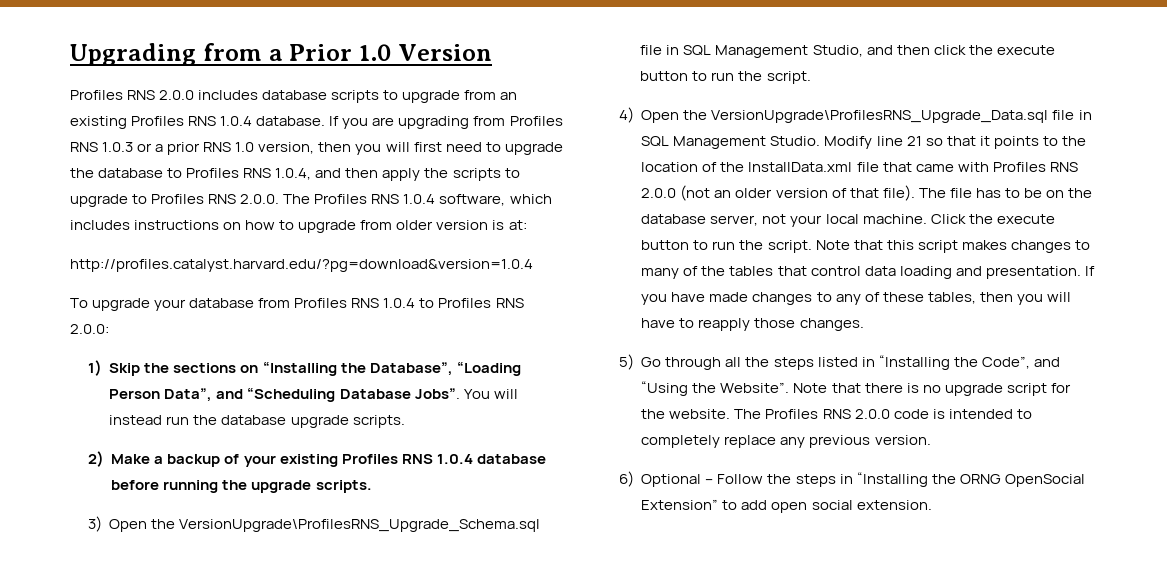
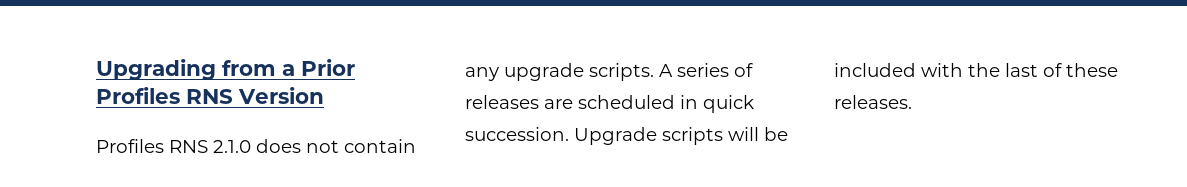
- Upgrading from a Prior 1.0 Version
+ Upgrading from a Prior Profiles RNS Version
- Profiles RNS 2.0.0 includes database scripts to upgrade from an existing Profiles RNS 1.0.4 database. If you are upgrading from Profiles RNS 1.0.3 or a prior RNS 1.0 version, then you will first need to upgrade the database to Profiles RNS 1.0.4, and then apply the scripts to upgrade to Profiles RNS 2.0.0. The Profiles RNS 1.0.4 software, which includes instructions on how to upgrade from older version is at:
- http://profiles.catalyst.harvard.edu/?pg=download&version=1.0.4
- To upgrade your database from Profiles RNS 1.0.4 to Profiles RNS 2.0.0:
- 1) Skip the sections on “Installing the Database”, “Loading Person Data”, and “Scheduling Database Jobs”. You will instead run the database upgrade scripts.
- 2) Make a backup of your existing Profiles RNS 1.0.4 database before running the upgrade scripts.
- 3) Open the VersionUpgrade\ProfilesRNS_Upgrade_Schema.sql file in SQL Management Studio, and then click the execute button to run the script.
- 4) Open the VersionUpgrade\ProfilesRNS_Upgrade_Data.sql file in SQL Management Studio. Modify line 21 so that it points to the location of the InstallData.xml file that came with Profiles RNS 2.0.0 (not an older version of that file). The file has to be on the database server, not your local machine. Click the execute button to run the script. Note that this script makes changes to many of the tables that control data loading and presentation. If you have made changes to any of these tables, then you will have to reapply those changes.
- 5) Go through all the steps listed in “Installing the Code”, and “Using the Website”. Note that there is no upgrade script for the website. The Profiles RNS 2.0.0 code is intended to completely replace any previous version.
- 6) Optional – Follow the steps in “Installing the ORNG OpenSocial Extension” to add open social extension.
+ Profiles RNS 2.1.0 does not contain any upgrade scripts. A series of releases are scheduled in quick succession. Upgrade scripts will be included with the last of these releases.

